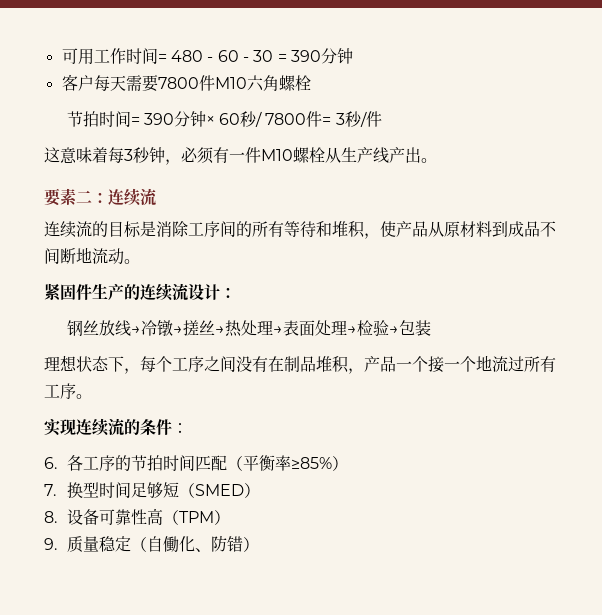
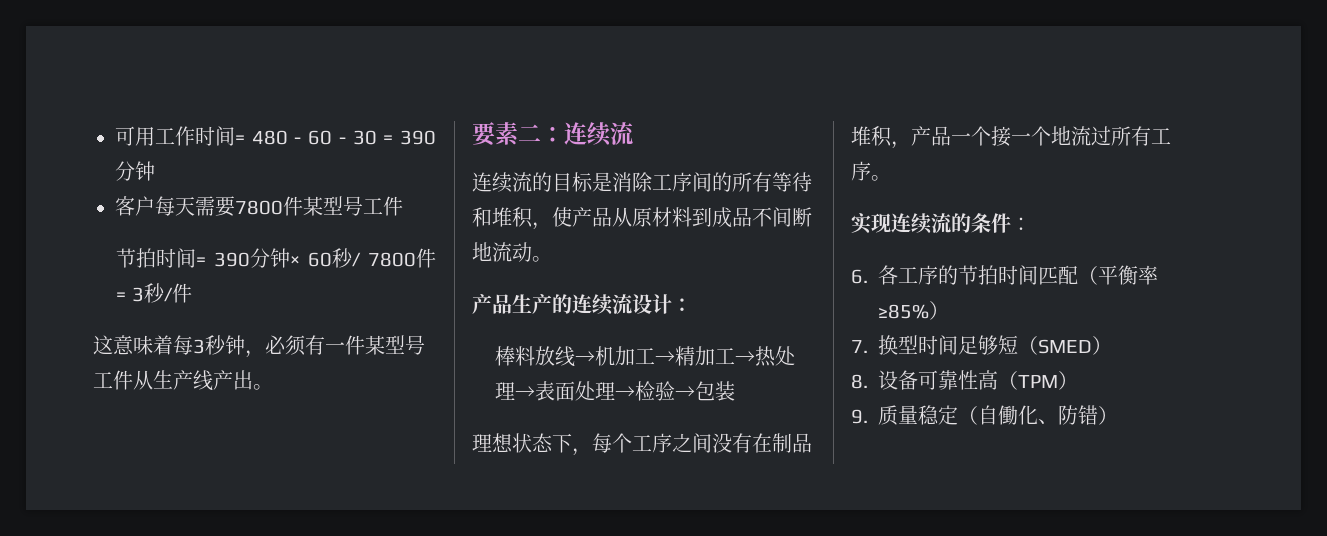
- 客户每天需要7800件M10六角螺栓
+ 客户每天需要7800件某型号工件
- 这意味着每3秒钟，必须有一件M10螺栓从生产线产出。
+ 这意味着每3秒钟，必须有一件某型号工件从生产线产出。
- 紧固件生产的连续流设计：
+ 产品生产的连续流设计：
- 钢丝放线→冷镦→搓丝→热处理→表面处理→检验→包装
+ 棒料放线→机加工→精加工→热处理→表面处理→检验→包装

